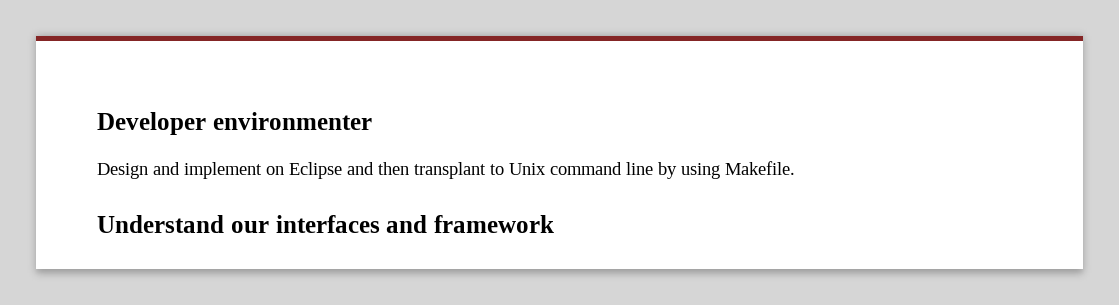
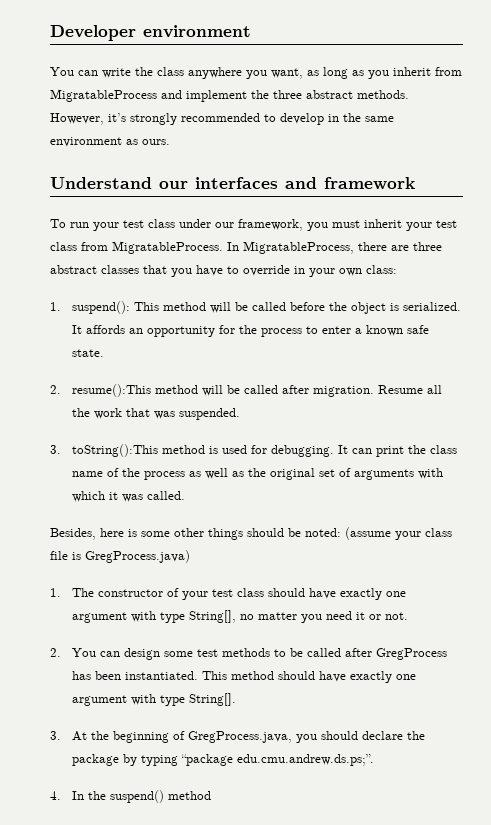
- Developer environmenter
- Design and implement on Eclipse and then transplant to Unix command line by using Makefile.
+ Developer environment
+ You can write the class anywhere you want, as long as you inherit from MigratableProcess and implement the three abstract methods. However, it’s strongly recommended to develop in the same environment as ours.
+ To run your test class under our framework, you must inherit your test class from MigratableProcess. In MigratableProcess, there are three abstract classes that you have to override in your own class:
+ 1. suspend(): This method will be called before the object is serialized. It affords an opportunity for the process to enter a known safe state.
+ 2. resume():This method will be called after migration. Resume all the work that was suspended.
+ 3. toString():This method is used for debugging. It can print the class name of the process as well as the original set of arguments with which it was called.
+ Besides, here is some other things should be noted: (assume your class file is GregProcess.java)
+ 1. The constructor of your test class should have exactly one argument with type String[], no matter you need it or not.
+ 2. You can design some test methods to be called after GregProcess has been instantiated. This method should have exactly one argument with type String[].
+ 3. At the beginning of GregProcess.java, you should declare the package by typing “package edu.cmu.andrew.ds.ps;”.
+ 4. In the suspend() method

